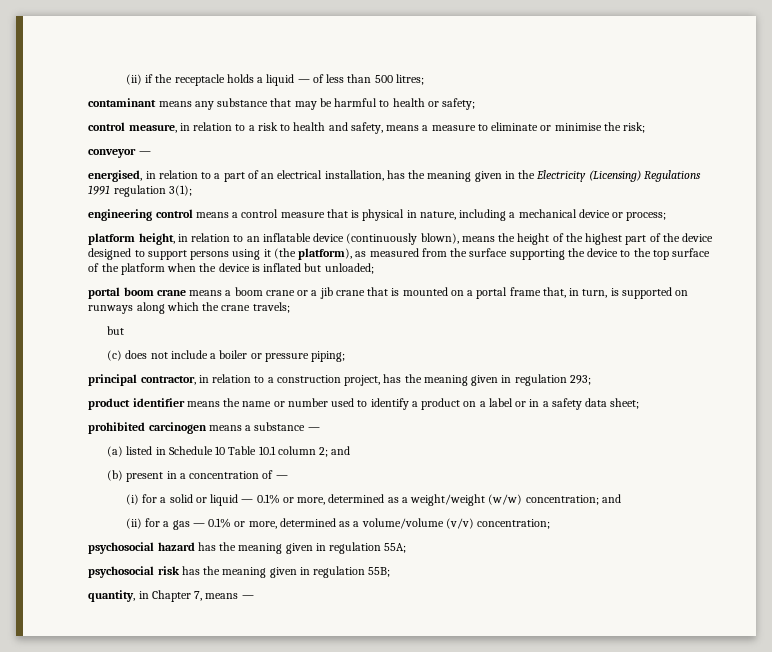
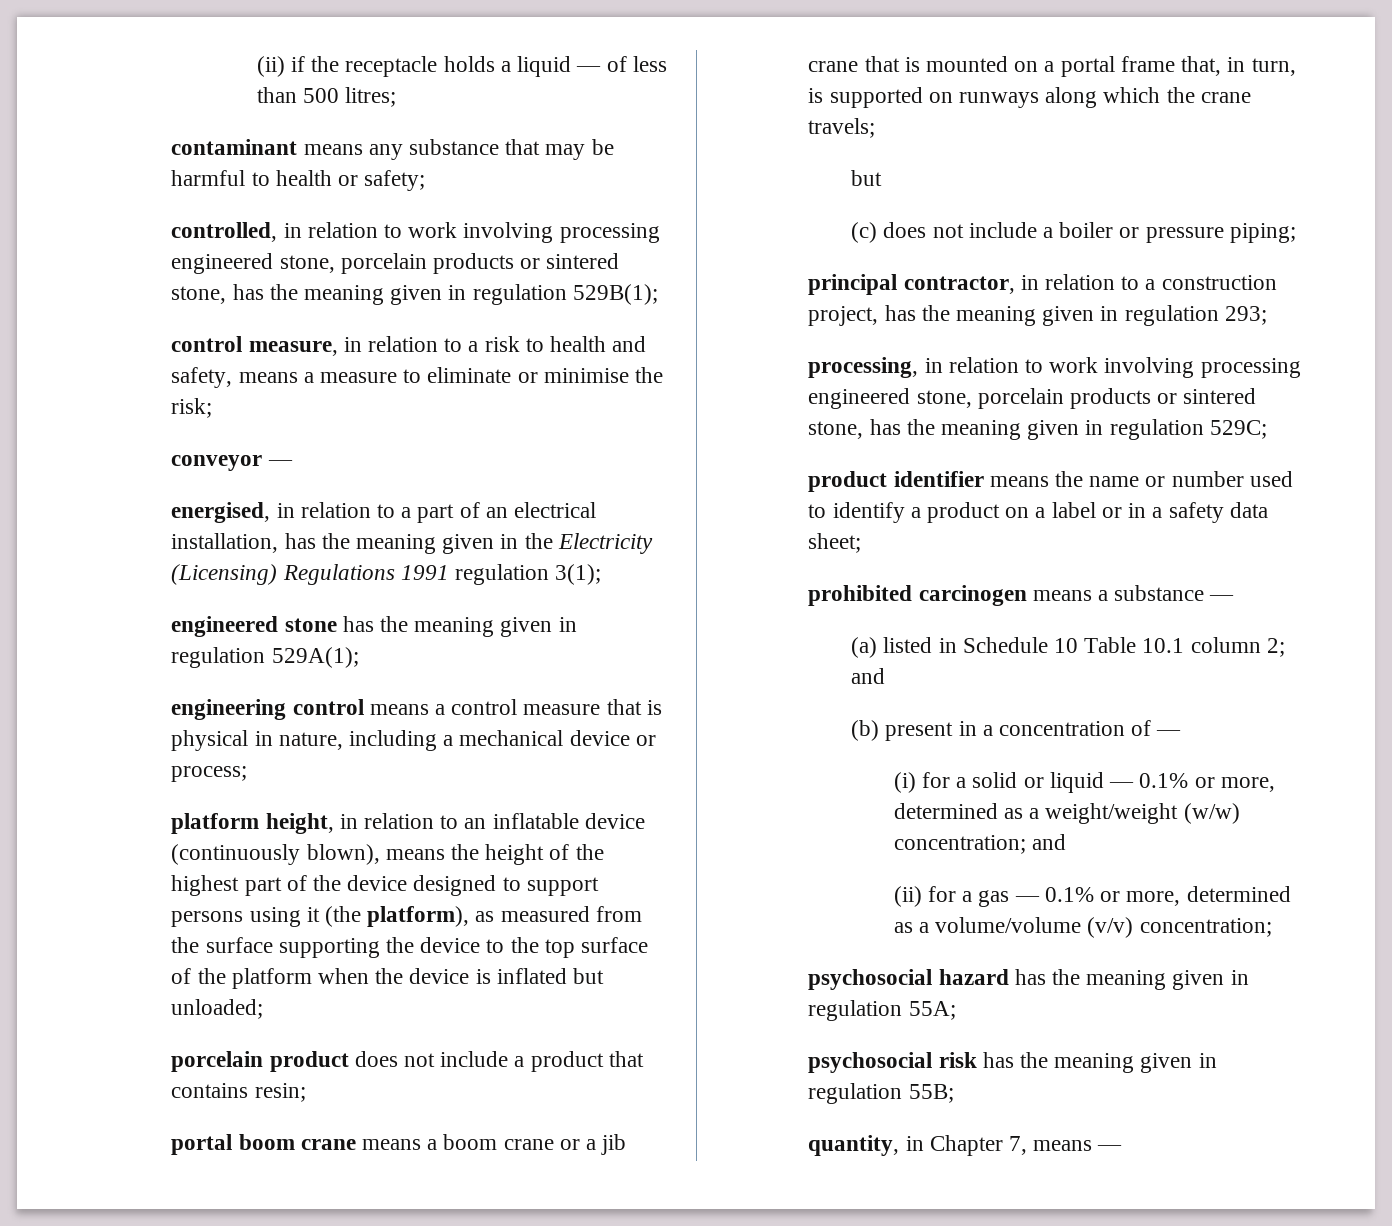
+ controlled, in relation to work involving processing engineered stone, porcelain products or sintered stone, has the meaning given in regulation 529B(1);
+ engineered stone has the meaning given in regulation 529A(1);
+ porcelain product does not include a product that contains resin;
+ processing, in relation to work involving processing engineered stone, porcelain products or sintered stone, has the meaning given in regulation 529C;

